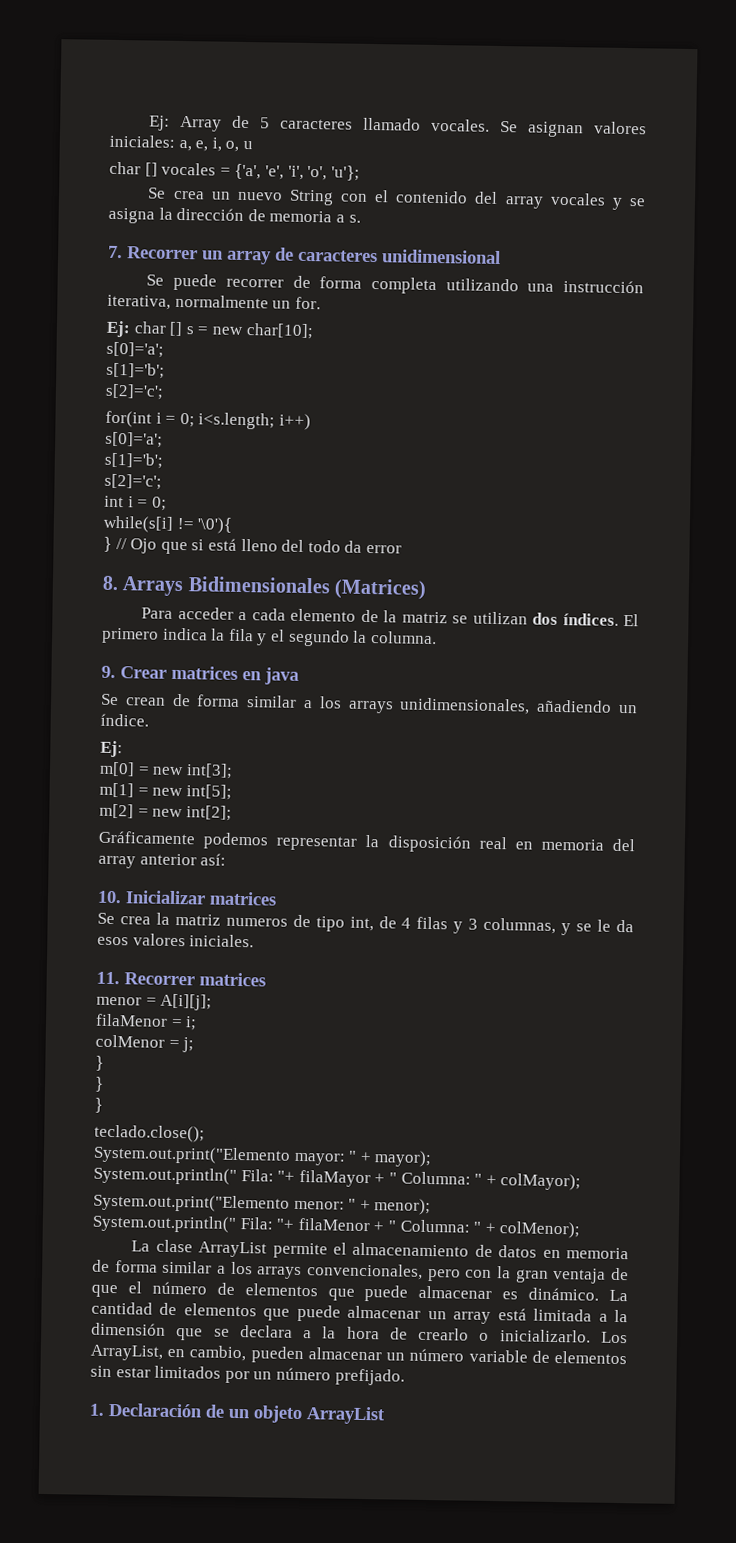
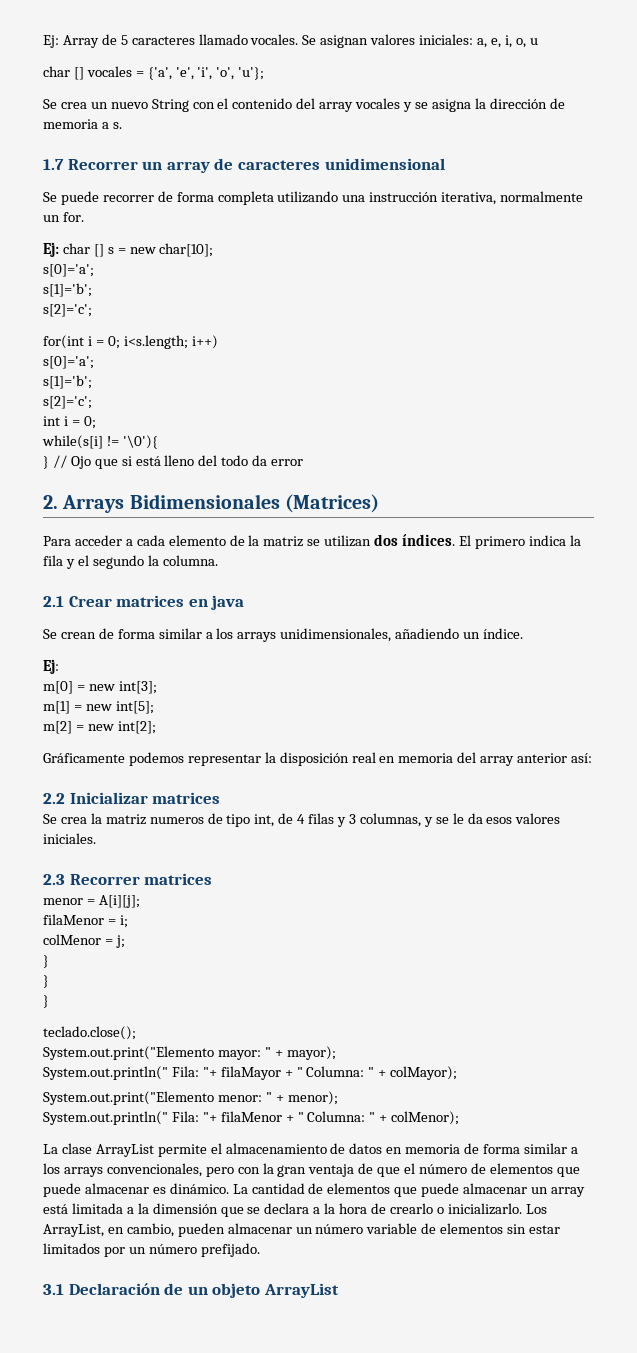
- 7. Recorrer un array de caracteres unidimensional
+ 1.7 Recorrer un array de caracteres unidimensional
- 8. Arrays Bidimensionales (Matrices)
+ 2. Arrays Bidimensionales (Matrices)
- 9. Crear matrices en java
+ 2.1 Crear matrices en java
- 10. Inicializar matrices
+ 2.2 Inicializar matrices
- 11. Recorrer matrices
+ 2.3 Recorrer matrices
- 1. Declaración de un objeto ArrayList
+ 3.1 Declaración de un objeto ArrayList

